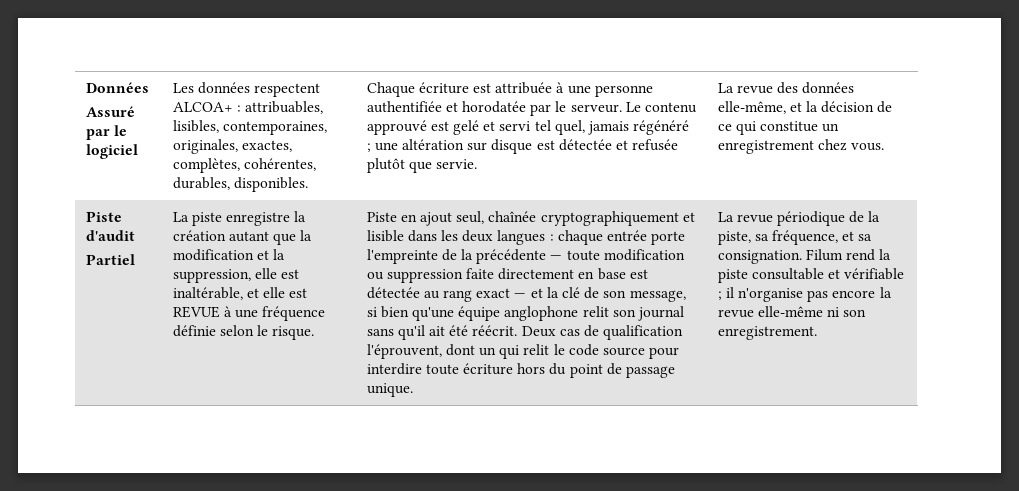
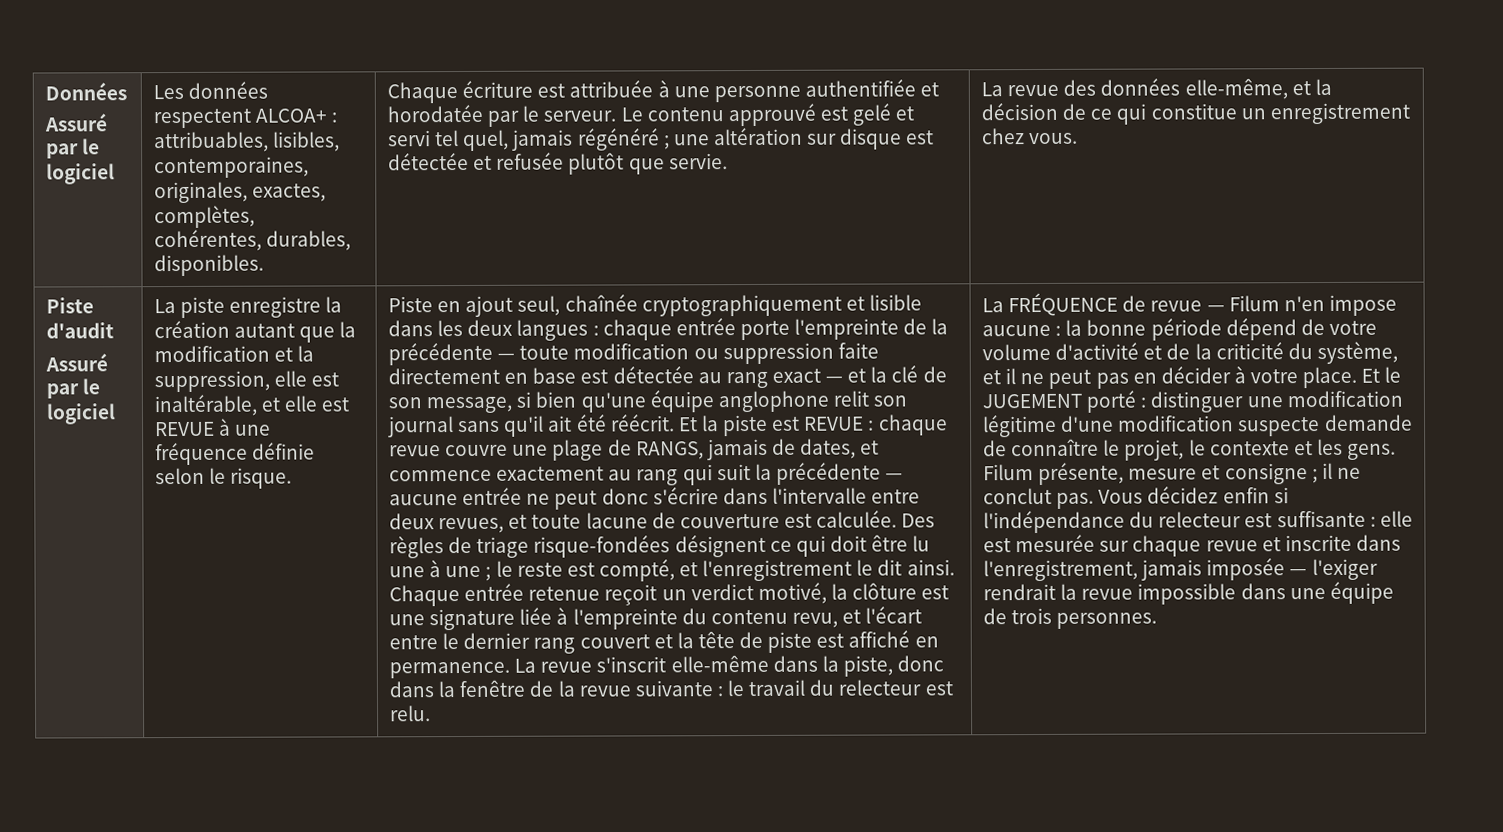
  Piste d'audit
- Partiel
+ Assuré par le logiciel
- Deux cas de qualification l'éprouvent, dont un qui relit le code source pour interdire toute écriture hors du point de passage unique. | La revue périodique de la piste, sa fréquence, et sa consignation. Filum rend la piste consultable et vérifiable ; il n'organise pas encore la revue elle-même ni son enregistrement.
+ Et la piste est REVUE : chaque revue couvre une plage de RANGS, jamais de dates, et commence exactement au rang qui suit la précédente — aucune entrée ne peut donc s'écrire dans l'intervalle entre deux revues, et toute lacune de couverture est calculée. Des règles de triage risque-fondées désignent ce qui doit être lu une à une ; le reste est compté, et l'enregistrement le dit ainsi. Chaque entrée retenue reçoit un verdict motivé, la clôture est une signature liée à l'empreinte du contenu revu, et l'écart entre le dernier rang couvert et la tête de piste est affiché en permanence. La revue s'inscrit elle-même dans la piste, donc dans la fenêtre de la revue suivante : le travail du relecteur est relu. | La FRÉQUENCE de revue — Filum n'en impose aucune : la bonne période dépend de votre volume d'activité et de la criticité du système, et il ne peut pas en décider à votre place. Et le JUGEMENT porté : distinguer une modification légitime d'une modification suspecte demande de connaître le projet, le contexte et les gens. Filum présente, mesure et consigne ; il ne conclut pas. Vous décidez enfin si l'indépendance du relecteur est suffisante : elle est mesurée sur chaque revue et inscrite dans l'enregistrement, jamais imposée — l'exiger rendrait la revue impossible dans une équipe de trois personnes.

